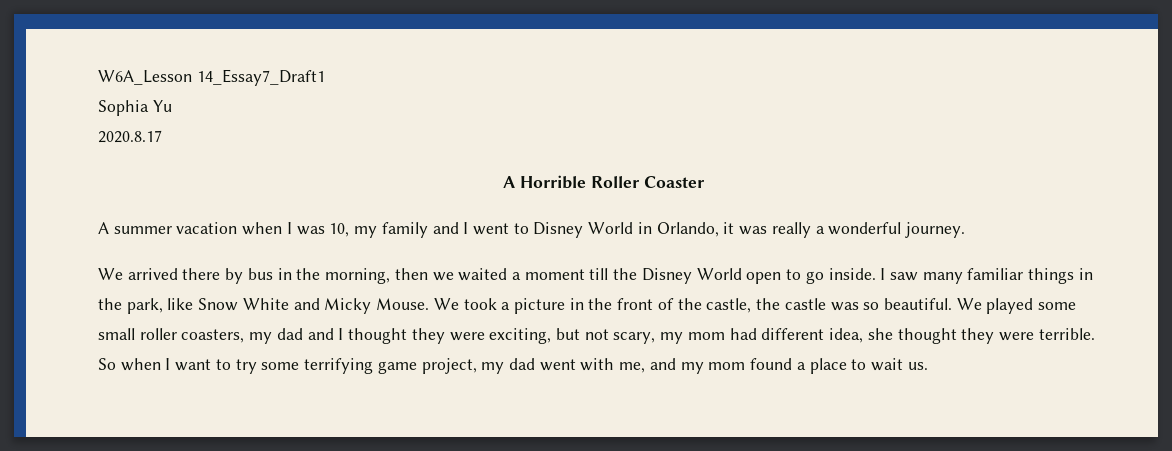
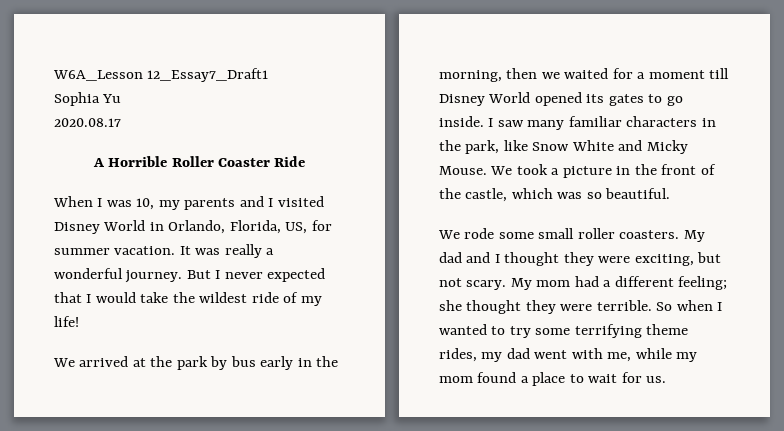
- W6A_Lesson 14_Essay7_Draft1
+ W6A_Lesson 12_Essay7_Draft1
- 2020.8.17
+ 2020.08.17
- A Horrible Roller Coaster
- A summer vacation when I was 10, my family and I went to Disney World in Orlando, it was really a wonderful journey.
+ A Horrible Roller Coaster Ride
+ When I was 10, my parents and I visited Disney World in Orlando, Florida, US, for summer vacation. It was really a wonderful journey. But I never expected that I would take the wildest ride of my life!
- We arrived there by bus in the morning, then we waited a moment till the Disney World open to go inside.
+ We arrived at the park by bus early in the morning, then we waited for a moment till Disney World opened its gates to go inside.
- I saw many familiar things in the park, like Snow White and Micky Mouse.
+ I saw many familiar characters in the park, like Snow White and Micky Mouse.
- We took a picture in the front of the castle, the castle was so beautiful. We played some small roller coasters, my dad and I thought they were exciting, but not scary, my mom had different idea, she thought they were terrible.
+ We took a picture in the front of the castle, which was so beautiful.
+ We rode some small roller coasters. My dad and I thought they were exciting, but not scary. My mom had a different feeling; she thought they were terrible.
- So when I want to try some terrifying game project, my dad went with me, and my mom found a place to wait us.
+ So when I wanted to try some terrifying theme rides, my dad went with me, while my mom found a place to wait for us.

